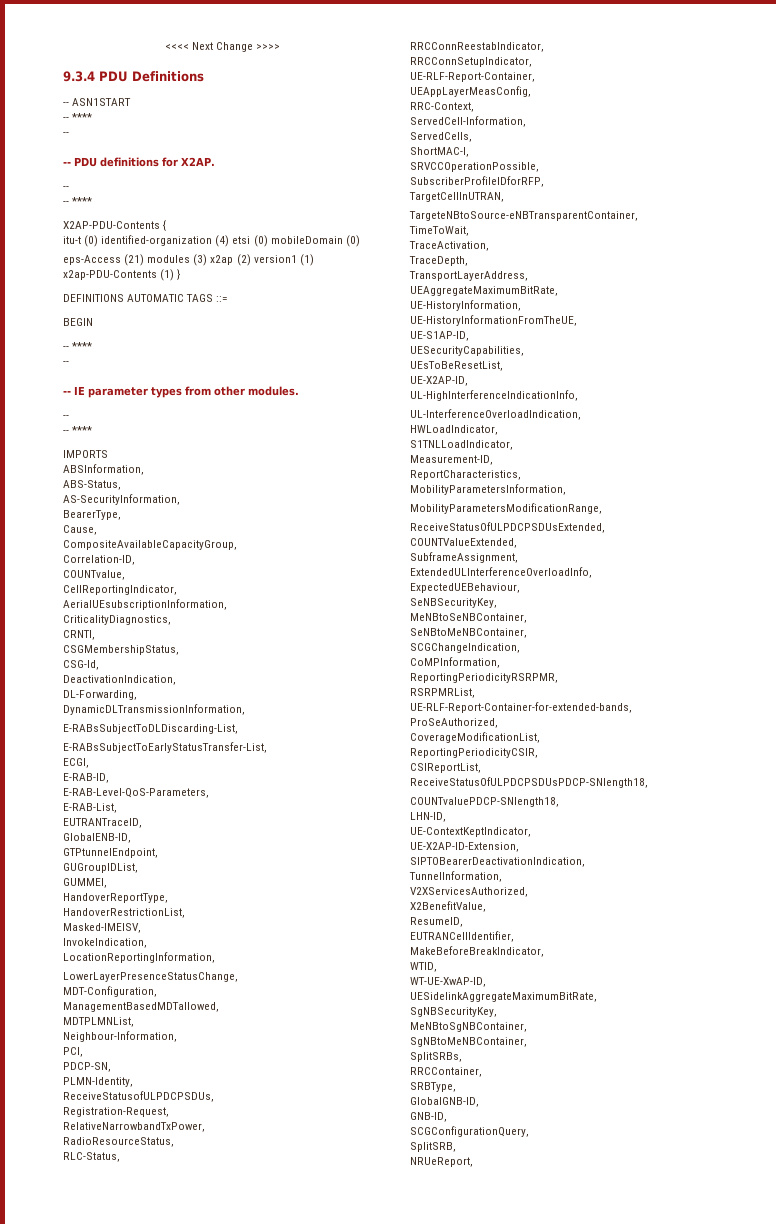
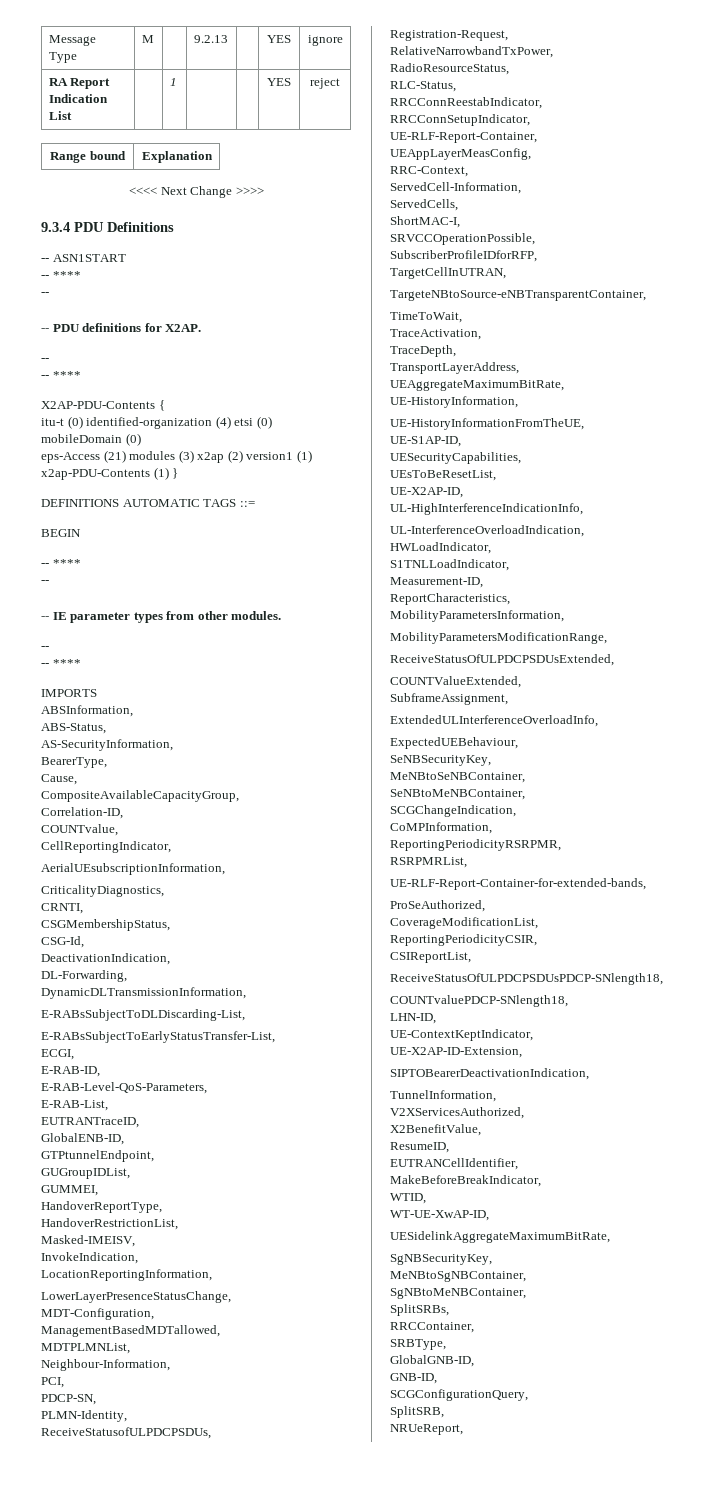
+ Message Type | M | | 9.2.13 | | YES | ignore
+ RA Report Indication List | | 1 | | | YES | reject
+ Range bound | Explanation

